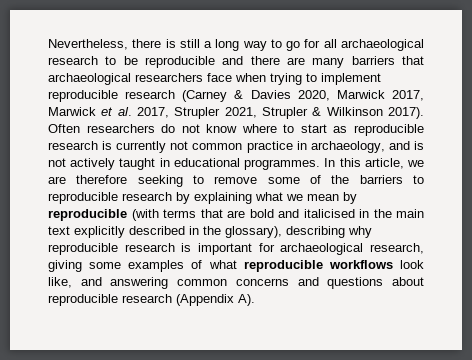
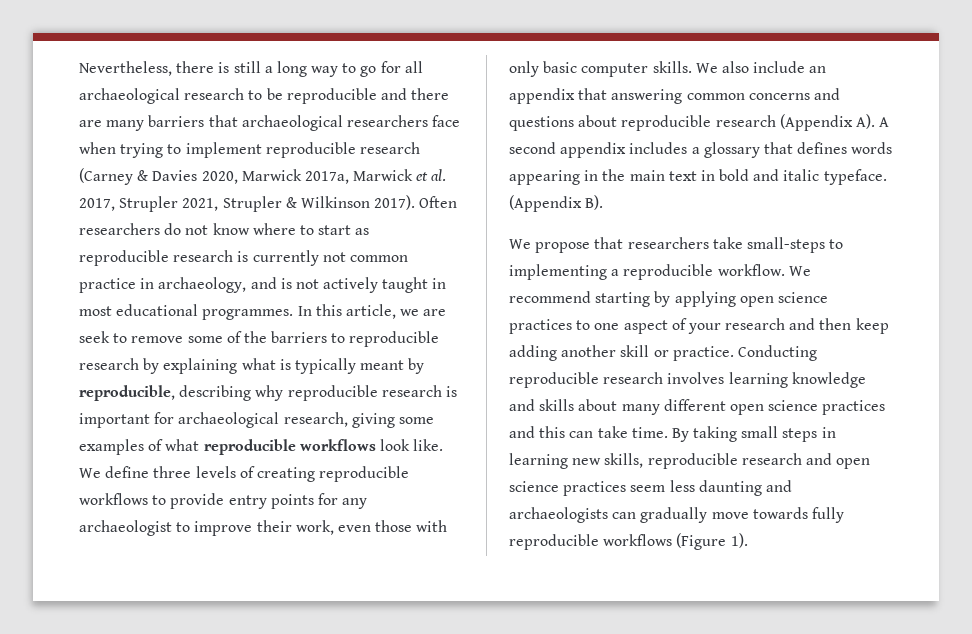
- Nevertheless, there is still a long way to go for all archaeological research to be reproducible and there are many barriers that archaeological researchers face when trying to implement reproducible research (Carney & Davies 2020, Marwick 2017, Marwick et al. 2017, Strupler 2021, Strupler & Wilkinson 2017).
+ Nevertheless, there is still a long way to go for all archaeological research to be reproducible and there are many barriers that archaeological researchers face when trying to implement reproducible research (Carney & Davies 2020, Marwick 2017a, Marwick et al. 2017, Strupler 2021, Strupler & Wilkinson 2017).
- Often researchers do not know where to start as reproducible research is currently not common practice in archaeology, and is not actively taught in educational programmes.
+ Often researchers do not know where to start as reproducible research is currently not common practice in archaeology, and is not actively taught in most educational programmes.
- In this article, we are therefore seeking to remove some of the barriers to reproducible research by explaining what we mean by reproducible (with terms that are bold and italicised in the main text explicitly described in the glossary), describing why reproducible research is important for archaeological research, giving some examples of what reproducible workflows look like, and answering common concerns and questions about reproducible research (Appendix A).
+ In this article, we are seek to remove some of the barriers to reproducible research by explaining what is typically meant by reproducible, describing why reproducible research is important for archaeological research, giving some examples of what reproducible workflows look like. We define three levels of creating reproducible workflows to provide entry points for any archaeologist to improve their work, even those with only basic computer skills. We also include an appendix that answering common concerns and questions about reproducible research (Appendix A). A second appendix includes a glossary that defines words appearing in the main text in bold and italic typeface. (Appendix B).
+ We propose that researchers take small-steps to implementing a reproducible workflow. We recommend starting by applying open science practices to one aspect of your research and then keep adding another skill or practice. Conducting reproducible research involves learning knowledge and skills about many different open science practices and this can take time. By taking small steps in learning new skills, reproducible research and open science practices seem less daunting and archaeologists can gradually move towards fully reproducible workflows (Figure 1).

